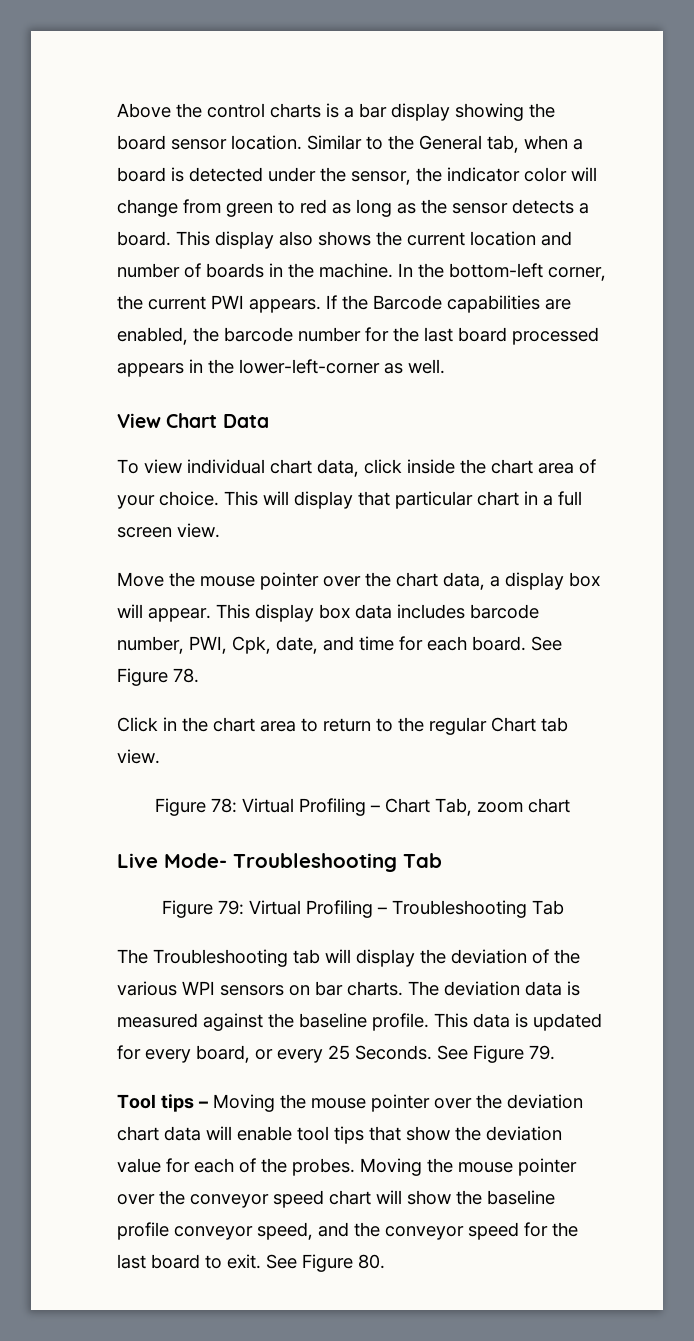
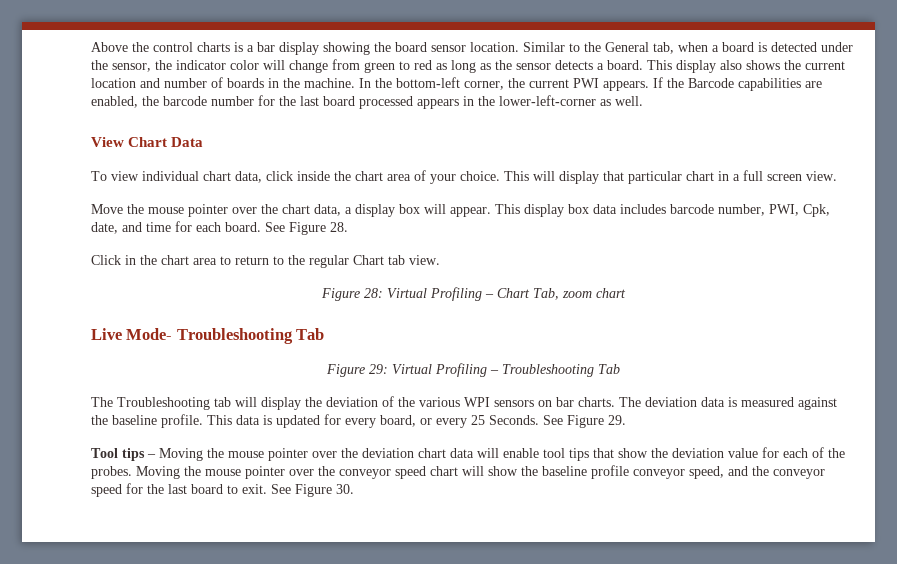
- See Figure 78.
+ See Figure 28.
- Figure 78: Virtual Profiling – Chart Tab, zoom chart
+ Figure 28: Virtual Profiling – Chart Tab, zoom chart
- Figure 79: Virtual Profiling – Troubleshooting Tab
+ Figure 29: Virtual Profiling – Troubleshooting Tab
- See Figure 79.
+ See Figure 29.
- See Figure 80.
+ See Figure 30.

